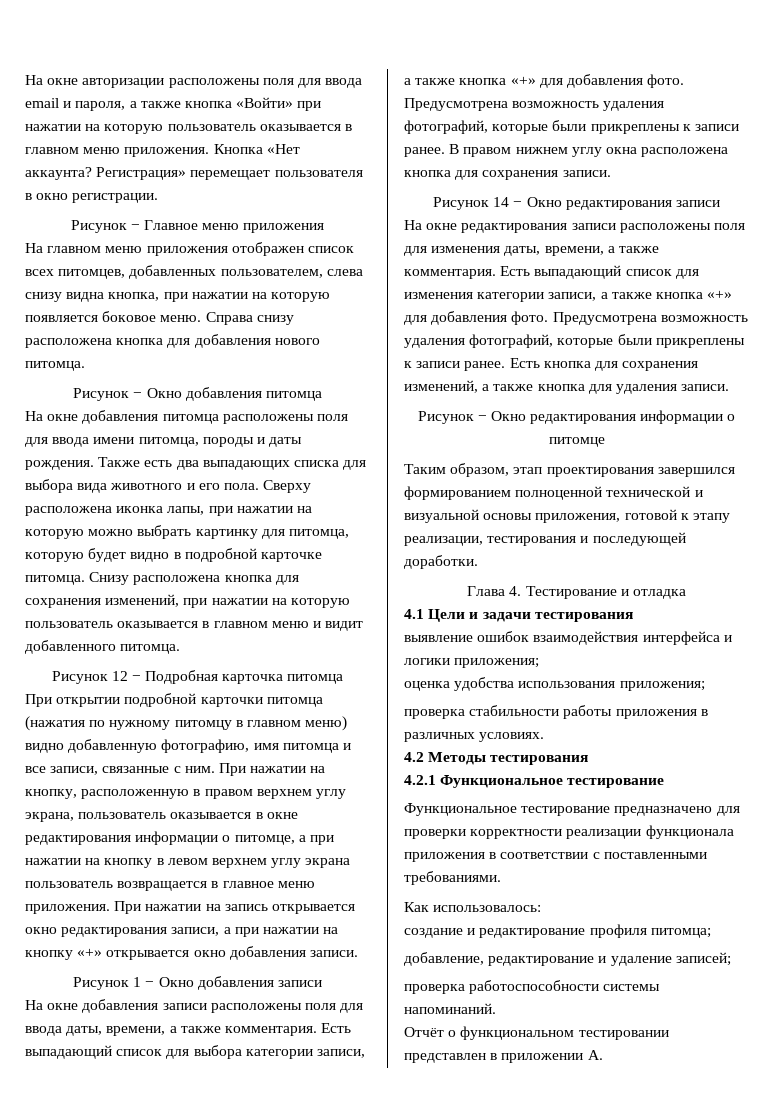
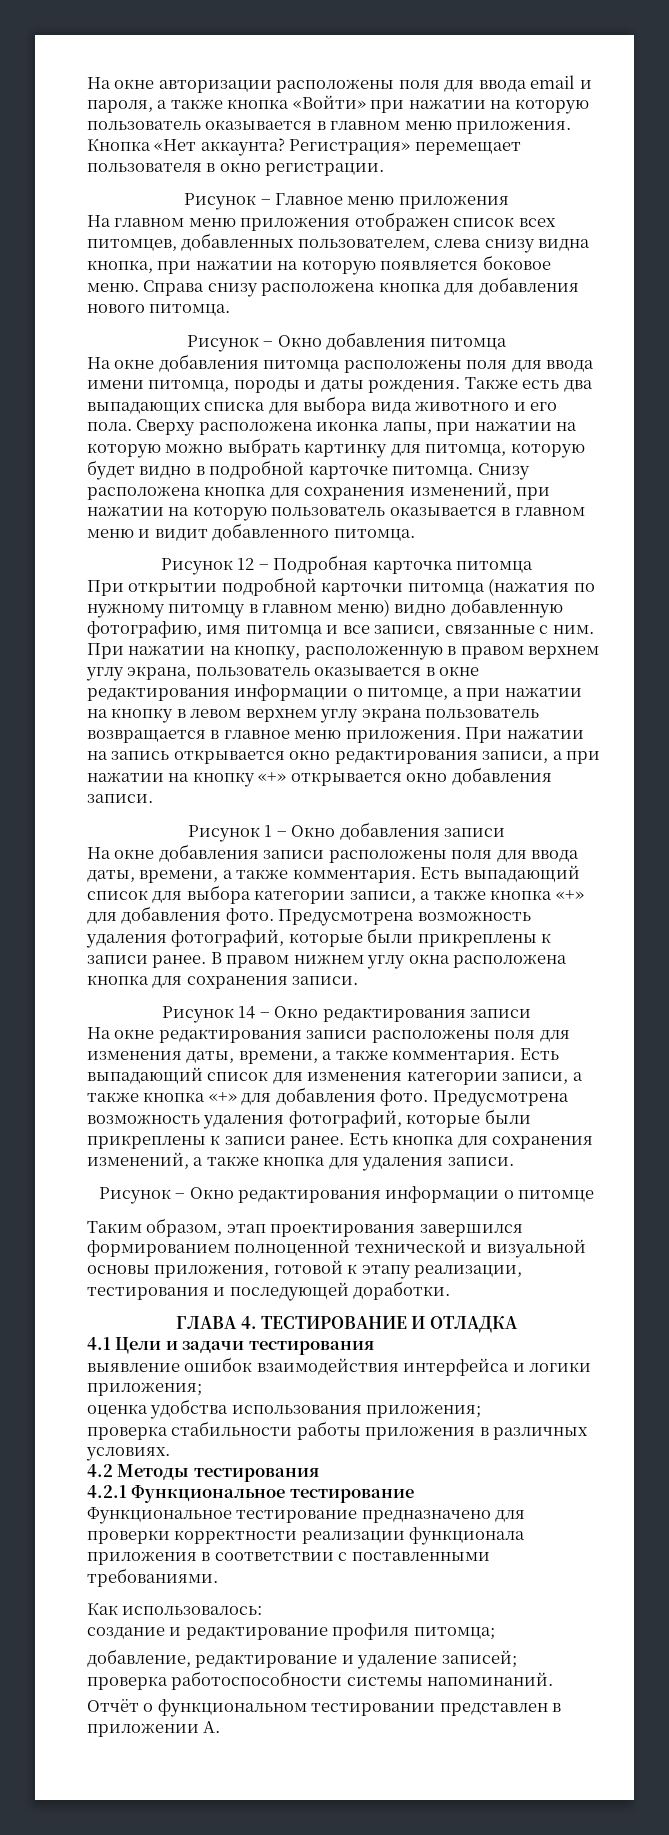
- Глава 4. Тестирование и отладка
+ ГЛАВА 4. ТЕСТИРОВАНИЕ И ОТЛАДКА

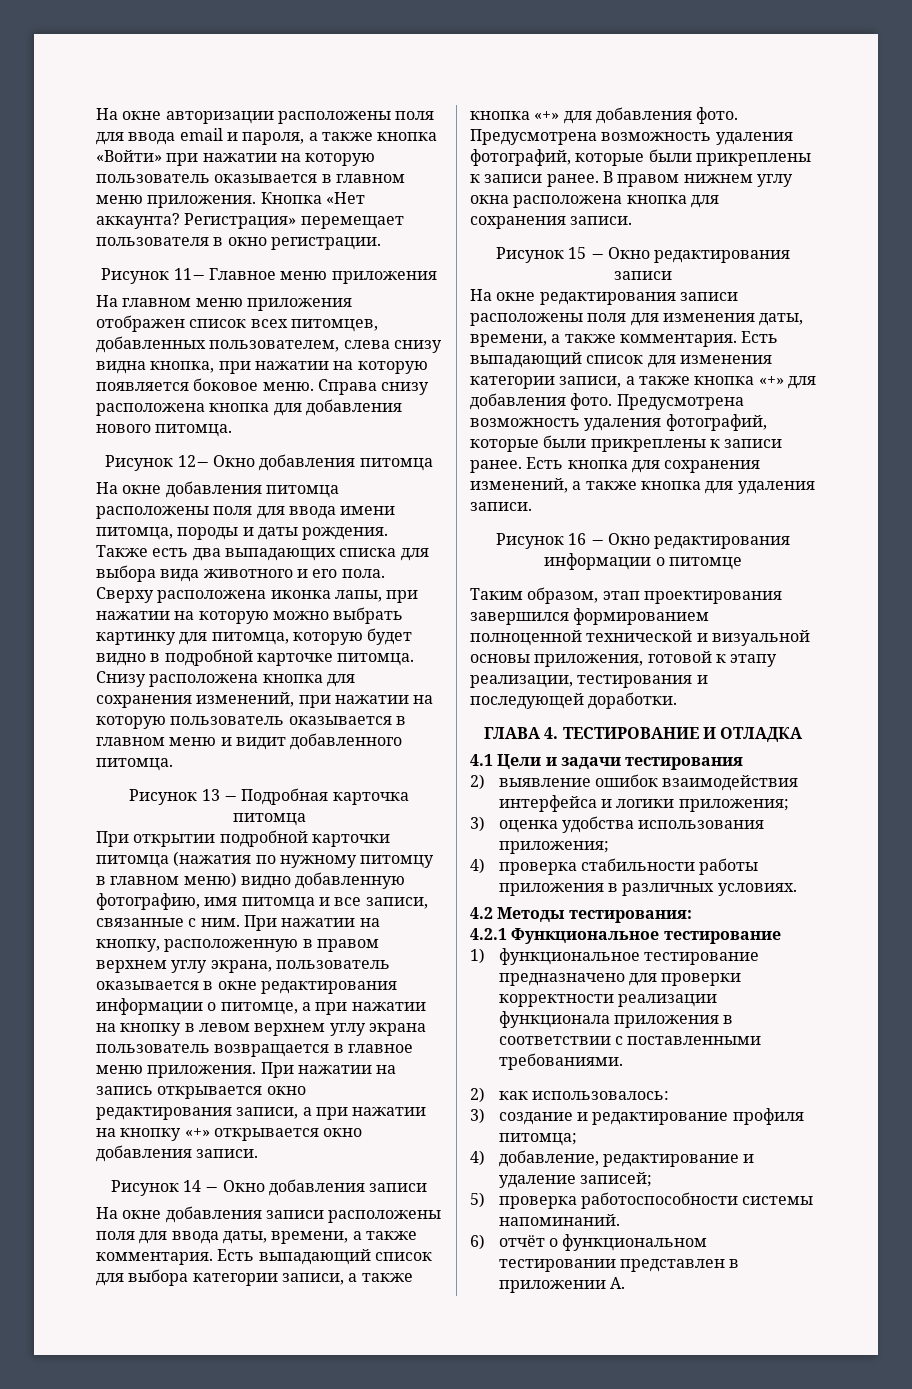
- Рисунок − Главное меню приложения
+ Рисунок 11− Главное меню приложения
- Рисунок − Окно добавления питомца
+ Рисунок 12− Окно добавления питомца
- Рисунок 12 − Подробная карточка питомца
+ Рисунок 13 − Подробная карточка питомца
- Рисунок 1 − Окно добавления записи
+ Рисунок 14 − Окно добавления записи
- Рисунок 14 − Окно редактирования записи
+ Рисунок 15 − Окно редактирования записи
- Рисунок − Окно редактирования информации о питомце
+ Рисунок 16 − Окно редактирования информации о питомце
- выявление ошибок взаимодействия интерфейса и логики приложения;
+ 2) выявление ошибок взаимодействия интерфейса и логики приложения;
- оценка удобства использования приложения;
+ 3) оценка удобства использования приложения;
- проверка стабильности работы приложения в различных условиях.
+ 4) проверка стабильности работы приложения в различных условиях.
- 4.2 Методы тестирования
+ 4.2 Методы тестирования:
- Функциональное тестирование предназначено для проверки корректности реализации функционала приложения в соответствии с поставленными требованиями.
+ 1) функциональное тестирование предназначено для проверки корректности реализации функционала приложения в соответствии с поставленными требованиями.
- Как использовалось:
+ 2) как использовалось:
- создание и редактирование профиля питомца;
+ 3) создание и редактирование профиля питомца;
- добавление, редактирование и удаление записей;
+ 4) добавление, редактирование и удаление записей;
- проверка работоспособности системы напоминаний.
+ 5) проверка работоспособности системы напоминаний.
- Отчёт о функциональном тестировании представлен в приложении А.
+ 6) отчёт о функциональном тестировании представлен в приложении А.

